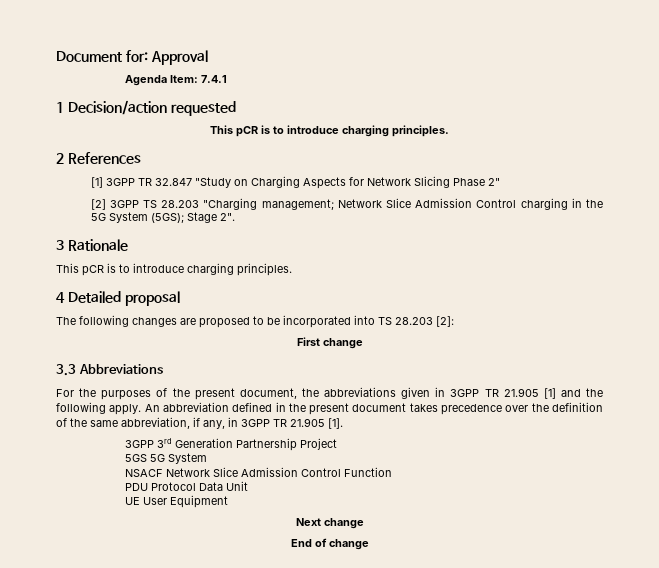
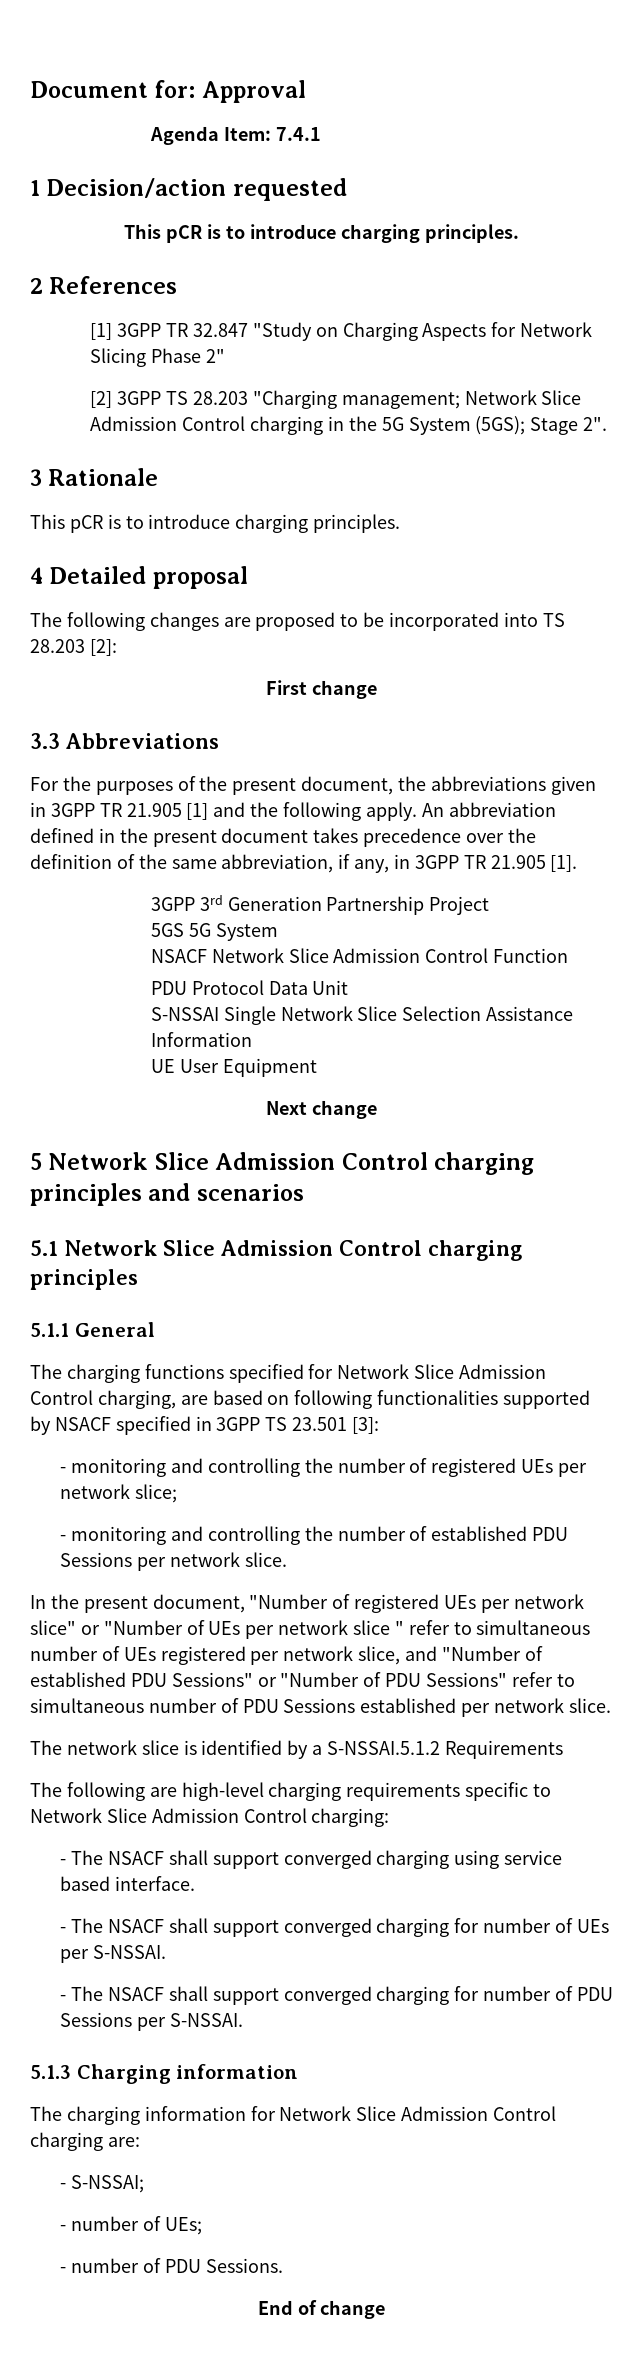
+ S-NSSAI Single Network Slice Selection Assistance Information
+ 5 Network Slice Admission Control charging principles and scenarios
+ 5.1 Network Slice Admission Control charging principles
+ 5.1.1 General
+ The charging functions specified for Network Slice Admission Control charging, are based on following functionalities supported by NSACF specified in 3GPP TS 23.501 [3]:
+ - monitoring and controlling the number of registered UEs per network slice;
+ - monitoring and controlling the number of established PDU Sessions per network slice.
+ In the present document, "Number of registered UEs per network slice" or "Number of UEs per network slice " refer to simultaneous number of UEs registered per network slice, and "Number of established PDU Sessions" or "Number of PDU Sessions" refer to simultaneous number of PDU Sessions established per network slice.
+ The network slice is identified by a S-NSSAI.5.1.2 Requirements
+ The following are high-level charging requirements specific to Network Slice Admission Control charging:
+ - The NSACF shall support converged charging using service based interface.
+ - The NSACF shall support converged charging for number of UEs per S-NSSAI.
+ - The NSACF shall support converged charging for number of PDU Sessions per S-NSSAI.
+ 5.1.3 Charging information
+ The charging information for Network Slice Admission Control charging are:
+ - S-NSSAI;
+ - number of UEs;
+ - number of PDU Sessions.

